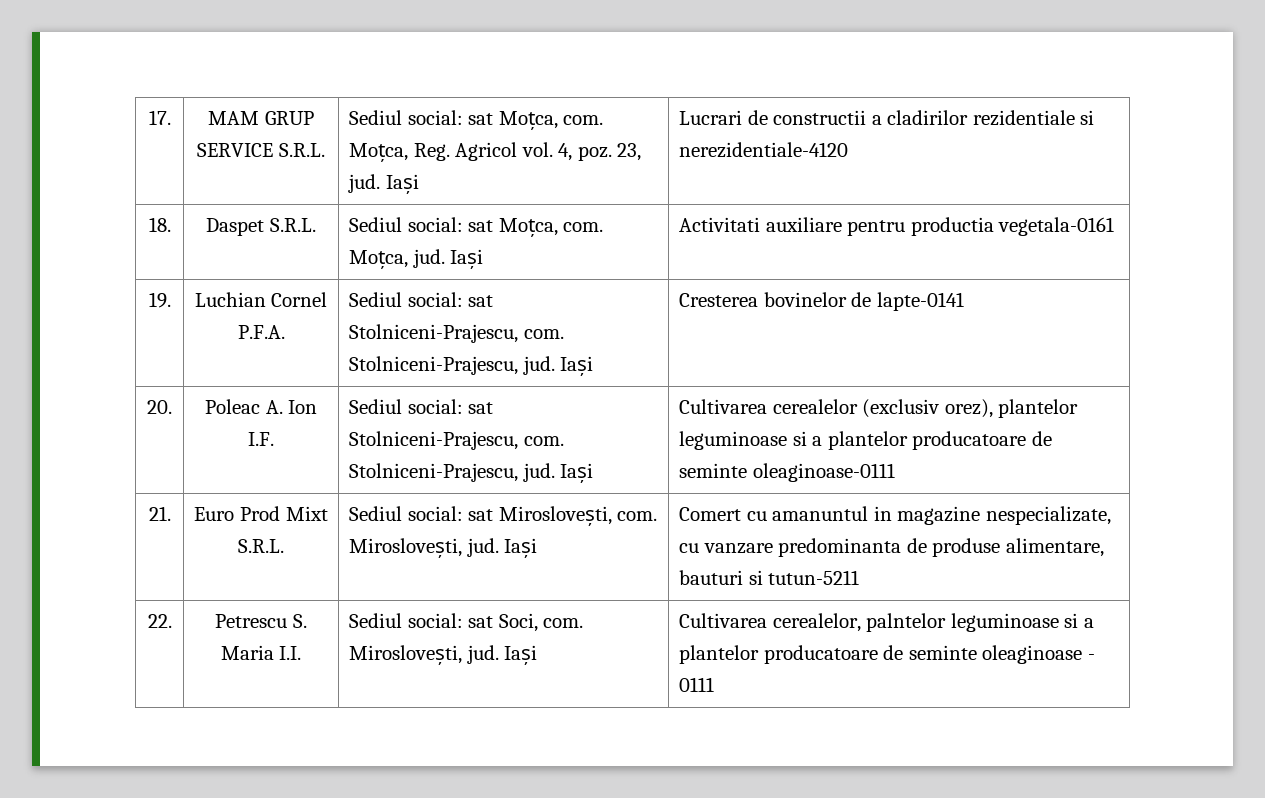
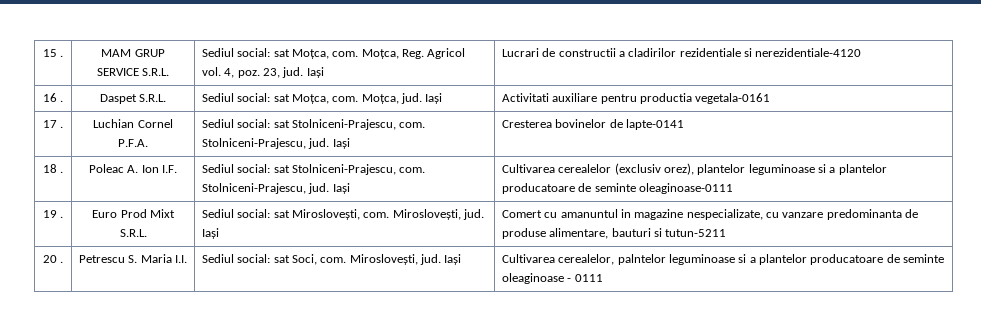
- 17. | MAM GRUP SERVICE S.R.L. | Sediul social: sat Moțca, com. Moțca, Reg. Agricol vol. 4, poz. 23, jud. Iași | Lucrari de constructii a cladirilor rezidentiale si nerezidentiale-4120
+ 15 . | MAM GRUP SERVICE S.R.L. | Sediul social: sat Moțca, com. Moțca, Reg. Agricol vol. 4, poz. 23, jud. Iași | Lucrari de constructii a cladirilor rezidentiale si nerezidentiale-4120
- 18. | Daspet S.R.L. | Sediul social: sat Moțca, com. Moțca, jud. Iași | Activitati auxiliare pentru productia vegetala-0161
+ 16 . | Daspet S.R.L. | Sediul social: sat Moțca, com. Moțca, jud. Iași | Activitati auxiliare pentru productia vegetala-0161
- 19. | Luchian Cornel P.F.A. | Sediul social: sat Stolniceni-Prajescu, com. Stolniceni-Prajescu, jud. Iași | Cresterea bovinelor de lapte-0141
+ 17 . | Luchian Cornel P.F.A. | Sediul social: sat Stolniceni-Prajescu, com. Stolniceni-Prajescu, jud. Iași | Cresterea bovinelor de lapte-0141
- 20. | Poleac A. Ion I.F. | Sediul social: sat Stolniceni-Prajescu, com. Stolniceni-Prajescu, jud. Iași | Cultivarea cerealelor (exclusiv orez), plantelor leguminoase si a plantelor producatoare de seminte oleaginoase-0111
+ 18 . | Poleac A. Ion I.F. | Sediul social: sat Stolniceni-Prajescu, com. Stolniceni-Prajescu, jud. Iași | Cultivarea cerealelor (exclusiv orez), plantelor leguminoase si a plantelor producatoare de seminte oleaginoase-0111
- 21. | Euro Prod Mixt S.R.L. | Sediul social: sat Miroslovești, com. Miroslovești, jud. Iași | Comert cu amanuntul in magazine nespecializate, cu vanzare predominanta de produse alimentare, bauturi si tutun-5211
+ 19 . | Euro Prod Mixt S.R.L. | Sediul social: sat Miroslovești, com. Miroslovești, jud. Iași | Comert cu amanuntul in magazine nespecializate, cu vanzare predominanta de produse alimentare, bauturi si tutun-5211
- 22. | Petrescu S. Maria I.I. | Sediul social: sat Soci, com. Miroslovești, jud. Iași | Cultivarea cerealelor, palntelor leguminoase si a plantelor producatoare de seminte oleaginoase - 0111
+ 20 . | Petrescu S. Maria I.I. | Sediul social: sat Soci, com. Miroslovești, jud. Iași | Cultivarea cerealelor, palntelor leguminoase si a plantelor producatoare de seminte oleaginoase - 0111

